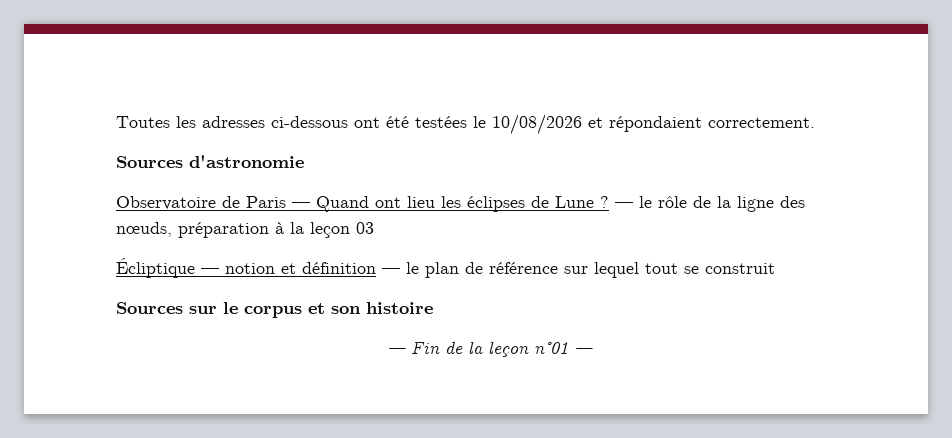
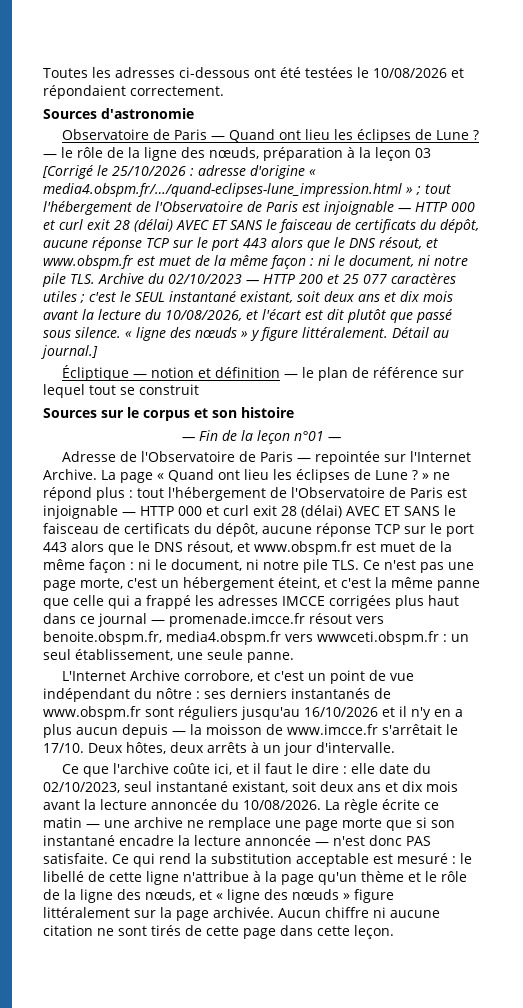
- — le rôle de la ligne des nœuds, préparation à la leçon 03
+ — le rôle de la ligne des nœuds, préparation à la leçon 03 [Corrigé le 25/10/2026 : adresse d'origine « media4.obspm.fr/…/quand-eclipses-lune_impression.html » ; tout l'hébergement de l'Observatoire de Paris est injoignable — HTTP 000 et curl exit 28 (délai) AVEC ET SANS le faisceau de certificats du dépôt, aucune réponse TCP sur le port 443 alors que le DNS résout, et www.obspm.fr est muet de la même façon : ni le document, ni notre pile TLS. Archive du 02/10/2023 — HTTP 200 et 25 077 caractères utiles ; c'est le SEUL instantané existant, soit deux ans et dix mois avant la lecture du 10/08/2026, et l'écart est dit plutôt que passé sous silence. « ligne des nœuds » y figure littéralement. Détail au journal.]
+ Adresse de l'Observatoire de Paris — repointée sur l'Internet Archive. La page « Quand ont lieu les éclipses de Lune ? » ne répond plus : tout l'hébergement de l'Observatoire de Paris est injoignable — HTTP 000 et curl exit 28 (délai) AVEC ET SANS le faisceau de certificats du dépôt, aucune réponse TCP sur le port 443 alors que le DNS résout, et www.obspm.fr est muet de la même façon : ni le document, ni notre pile TLS. Ce n'est pas une page morte, c'est un hébergement éteint, et c'est la même panne que celle qui a frappé les adresses IMCCE corrigées plus haut dans ce journal — promenade.imcce.fr résout vers benoite.obspm.fr, media4.obspm.fr vers wwwceti.obspm.fr : un seul établissement, une seule panne.
+ L'Internet Archive corrobore, et c'est un point de vue indépendant du nôtre : ses derniers instantanés de www.obspm.fr sont réguliers jusqu'au 16/10/2026 et il n'y en a plus aucun depuis — la moisson de www.imcce.fr s'arrêtait le 17/10. Deux hôtes, deux arrêts à un jour d'intervalle.
+ Ce que l'archive coûte ici, et il faut le dire : elle date du 02/10/2023, seul instantané existant, soit deux ans et dix mois avant la lecture annoncée du 10/08/2026. La règle écrite ce matin — une archive ne remplace une page morte que si son instantané encadre la lecture annoncée — n'est donc PAS satisfaite. Ce qui rend la substitution acceptable est mesuré : le libellé de cette ligne n'attribue à la page qu'un thème et le rôle de la ligne des nœuds, et « ligne des nœuds » figure littéralement sur la page archivée. Aucun chiffre ni aucune citation ne sont tirés de cette page dans cette leçon.

